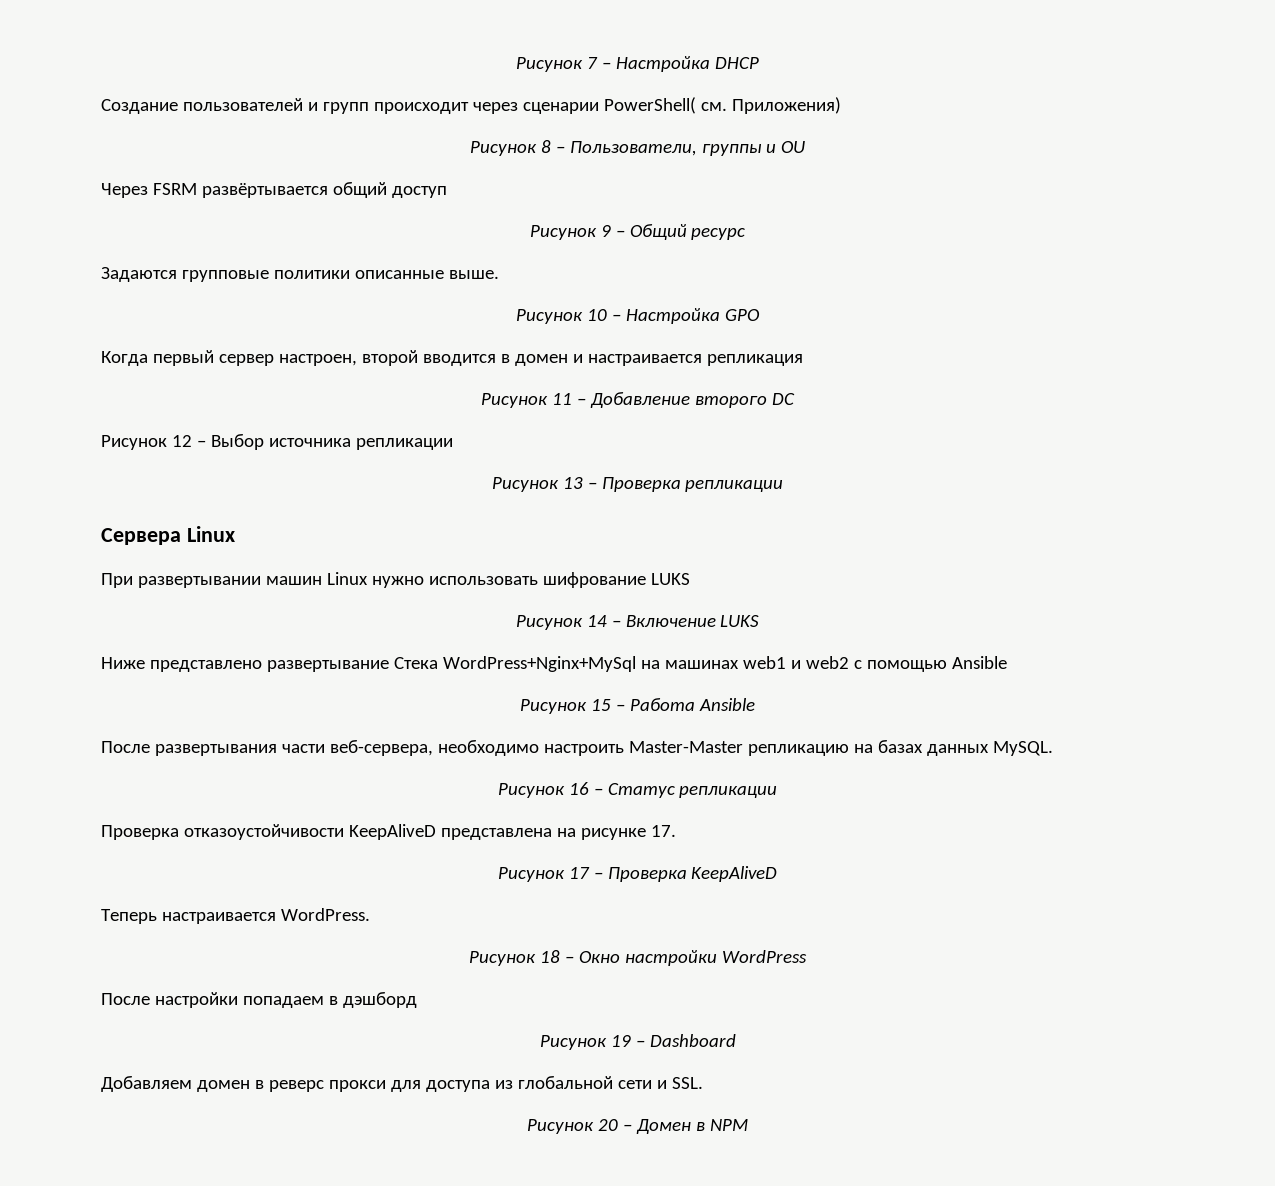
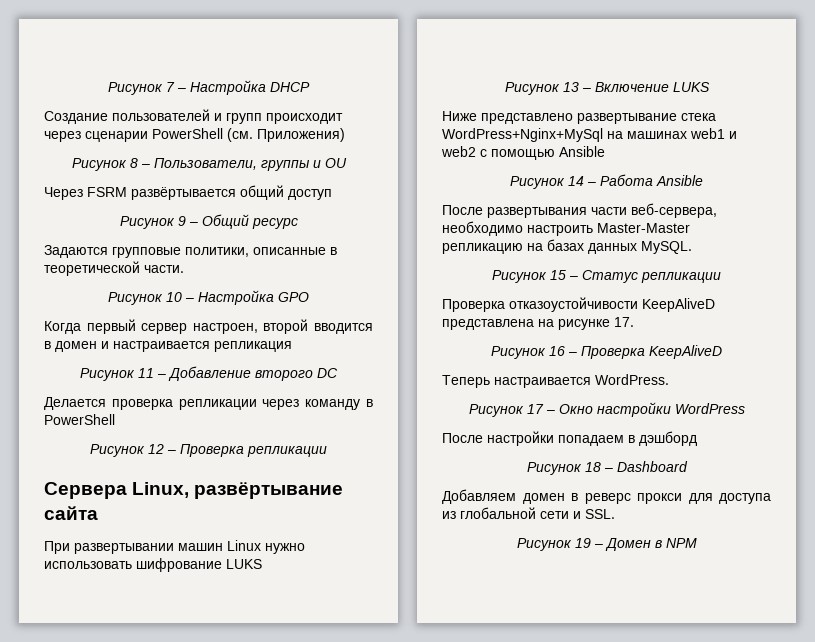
- Создание пользователей и групп происходит через сценарии PowerShell( см. Приложения)
+ Создание пользователей и групп происходит через сценарии PowerShell (см. Приложения)
- Задаются групповые политики описанные выше.
+ Задаются групповые политики, описанные в теоретической части.
- Рисунок 12 – Выбор источника репликации
- Рисунок 13 – Проверка репликации
+ Делается проверка репликации через команду в PowerShell
+ Рисунок 12 – Проверка репликации
- Сервера Linux
+ Сервера Linux, развёртывание сайта
- Рисунок 14 – Включение LUKS
+ Рисунок 13 – Включение LUKS
- Ниже представлено развертывание Стека WordPress+Nginx+MySql на машинах web1 и web2 с помощью Ansible
+ Ниже представлено развертывание стека WordPress+Nginx+MySql на машинах web1 и web2 с помощью Ansible
- Рисунок 15 – Работа Ansible
+ Рисунок 14 – Работа Ansible
- Рисунок 16 – Статус репликации
+ Рисунок 15 – Статус репликации
- Рисунок 17 – Проверка KeepAliveD
+ Рисунок 16 – Проверка KeepAliveD
- Рисунок 18 – Окно настройки WordPress
+ Рисунок 17 – Окно настройки WordPress
- Рисунок 19 – Dashboard
+ Рисунок 18 – Dashboard
- Рисунок 20 – Домен в NPM
+ Рисунок 19 – Домен в NPM

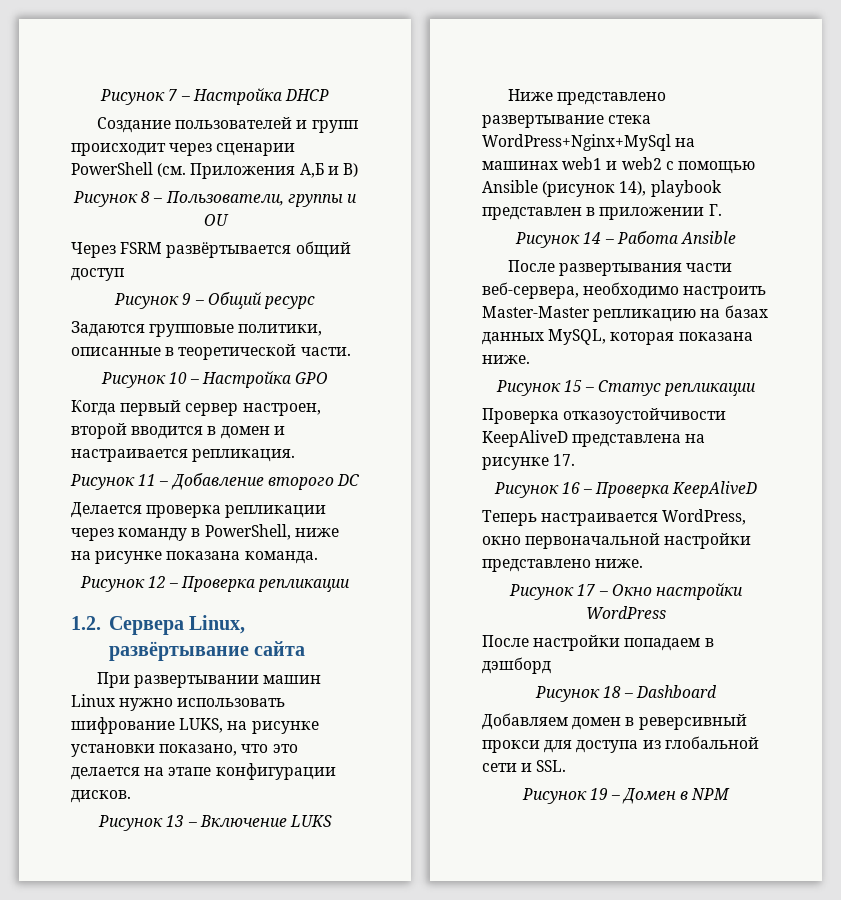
- Создание пользователей и групп происходит через сценарии PowerShell (см. Приложения)
+ Создание пользователей и групп происходит через сценарии PowerShell (см. Приложения А,Б и В)
- Когда первый сервер настроен, второй вводится в домен и настраивается репликация
+ Когда первый сервер настроен, второй вводится в домен и настраивается репликация.
- Делается проверка репликации через команду в PowerShell
+ Делается проверка репликации через команду в PowerShell, ниже на рисунке показана команда.
- Сервера Linux, развёртывание сайта
+ 1.2. Сервера Linux, развёртывание сайта
- При развертывании машин Linux нужно использовать шифрование LUKS
+ При развертывании машин Linux нужно использовать шифрование LUKS, на рисунке установки показано, что это делается на этапе конфигурации дисков.
- Ниже представлено развертывание стека WordPress+Nginx+MySql на машинах web1 и web2 с помощью Ansible
+ Ниже представлено развертывание стека WordPress+Nginx+MySql на машинах web1 и web2 с помощью Ansible (рисунок 14), playbook представлен в приложении Г.
- После развертывания части веб-сервера, необходимо настроить Master-Master репликацию на базах данных MySQL.
+ После развертывания части веб-сервера, необходимо настроить Master-Master репликацию на базах данных MySQL, которая показана ниже.
- Теперь настраивается WordPress.
+ Теперь настраивается WordPress, окно первоначальной настройки представлено ниже.
- Добавляем домен в реверс прокси для доступа из глобальной сети и SSL.
+ Добавляем домен в реверсивный прокси для доступа из глобальной сети и SSL.

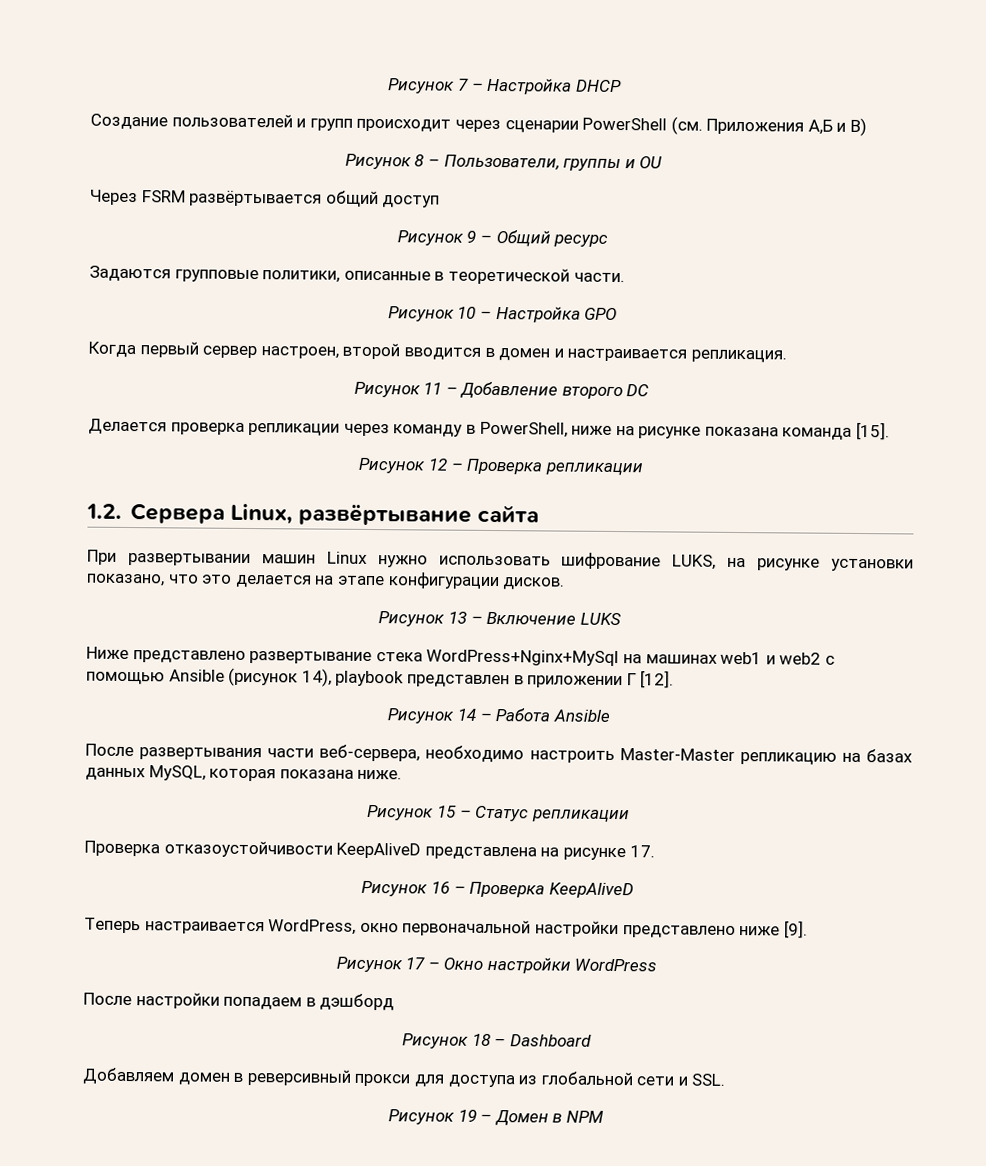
- Делается проверка репликации через команду в PowerShell, ниже на рисунке показана команда.
+ Делается проверка репликации через команду в PowerShell, ниже на рисунке показана команда [15].
- Ниже представлено развертывание стека WordPress+Nginx+MySql на машинах web1 и web2 с помощью Ansible (рисунок 14), playbook представлен в приложении Г.
+ Ниже представлено развертывание стека WordPress+Nginx+MySql на машинах web1 и web2 с помощью Ansible (рисунок 14), playbook представлен в приложении Г [12].
- Теперь настраивается WordPress, окно первоначальной настройки представлено ниже.
+ Теперь настраивается WordPress, окно первоначальной настройки представлено ниже [9].

